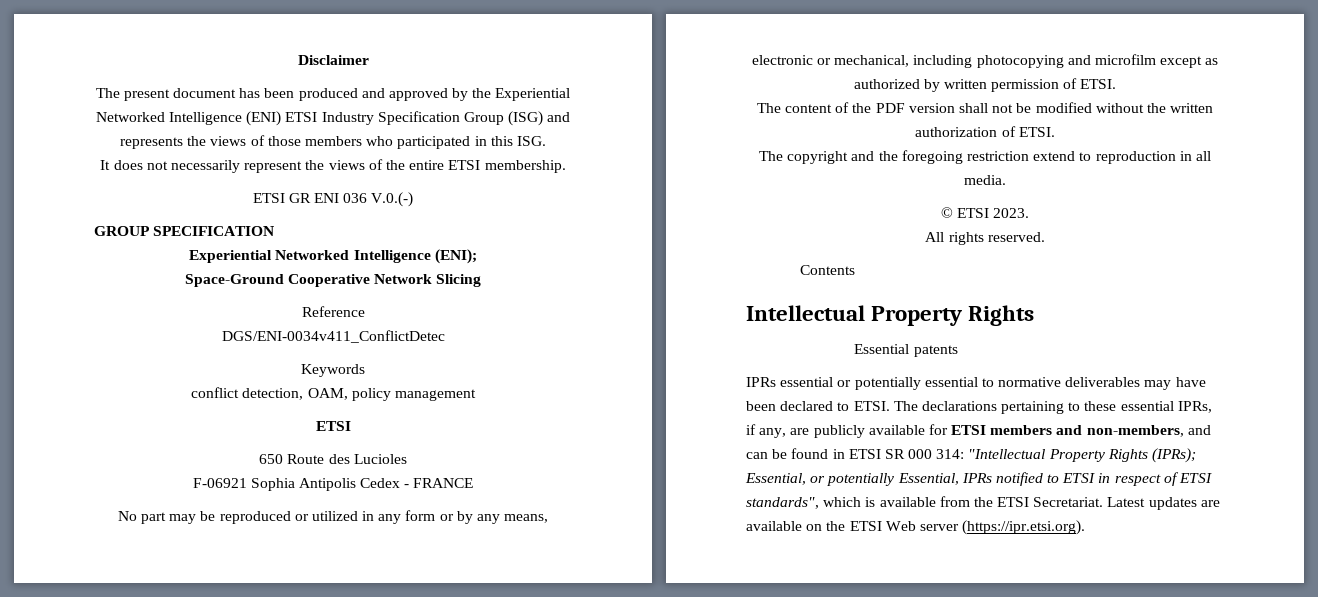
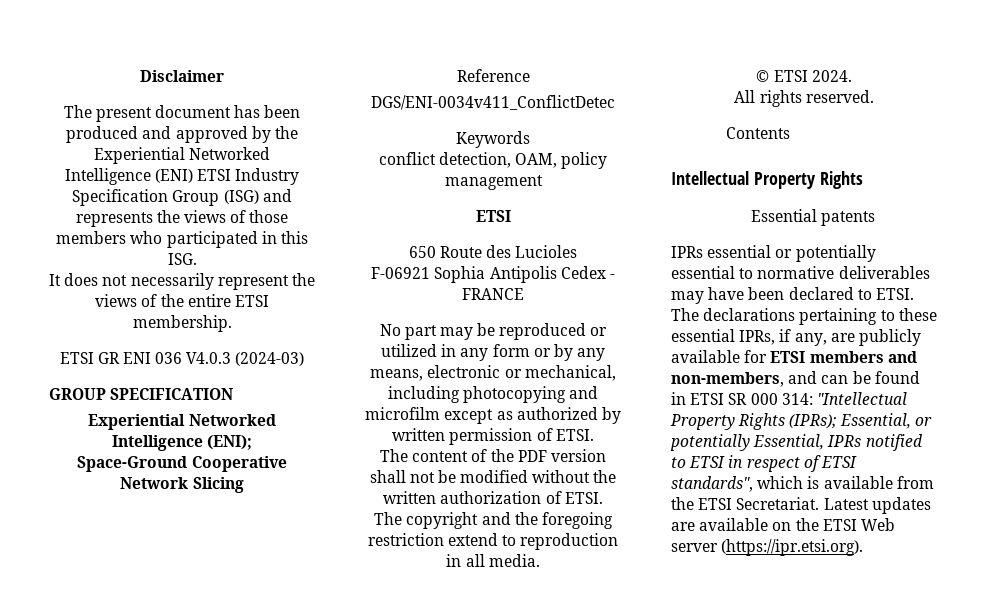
- ETSI GR ENI 036 V.0.(-)
+ ETSI GR ENI 036 V4.0.3 (2024-03)
- © ETSI 2023.
+ © ETSI 2024.

